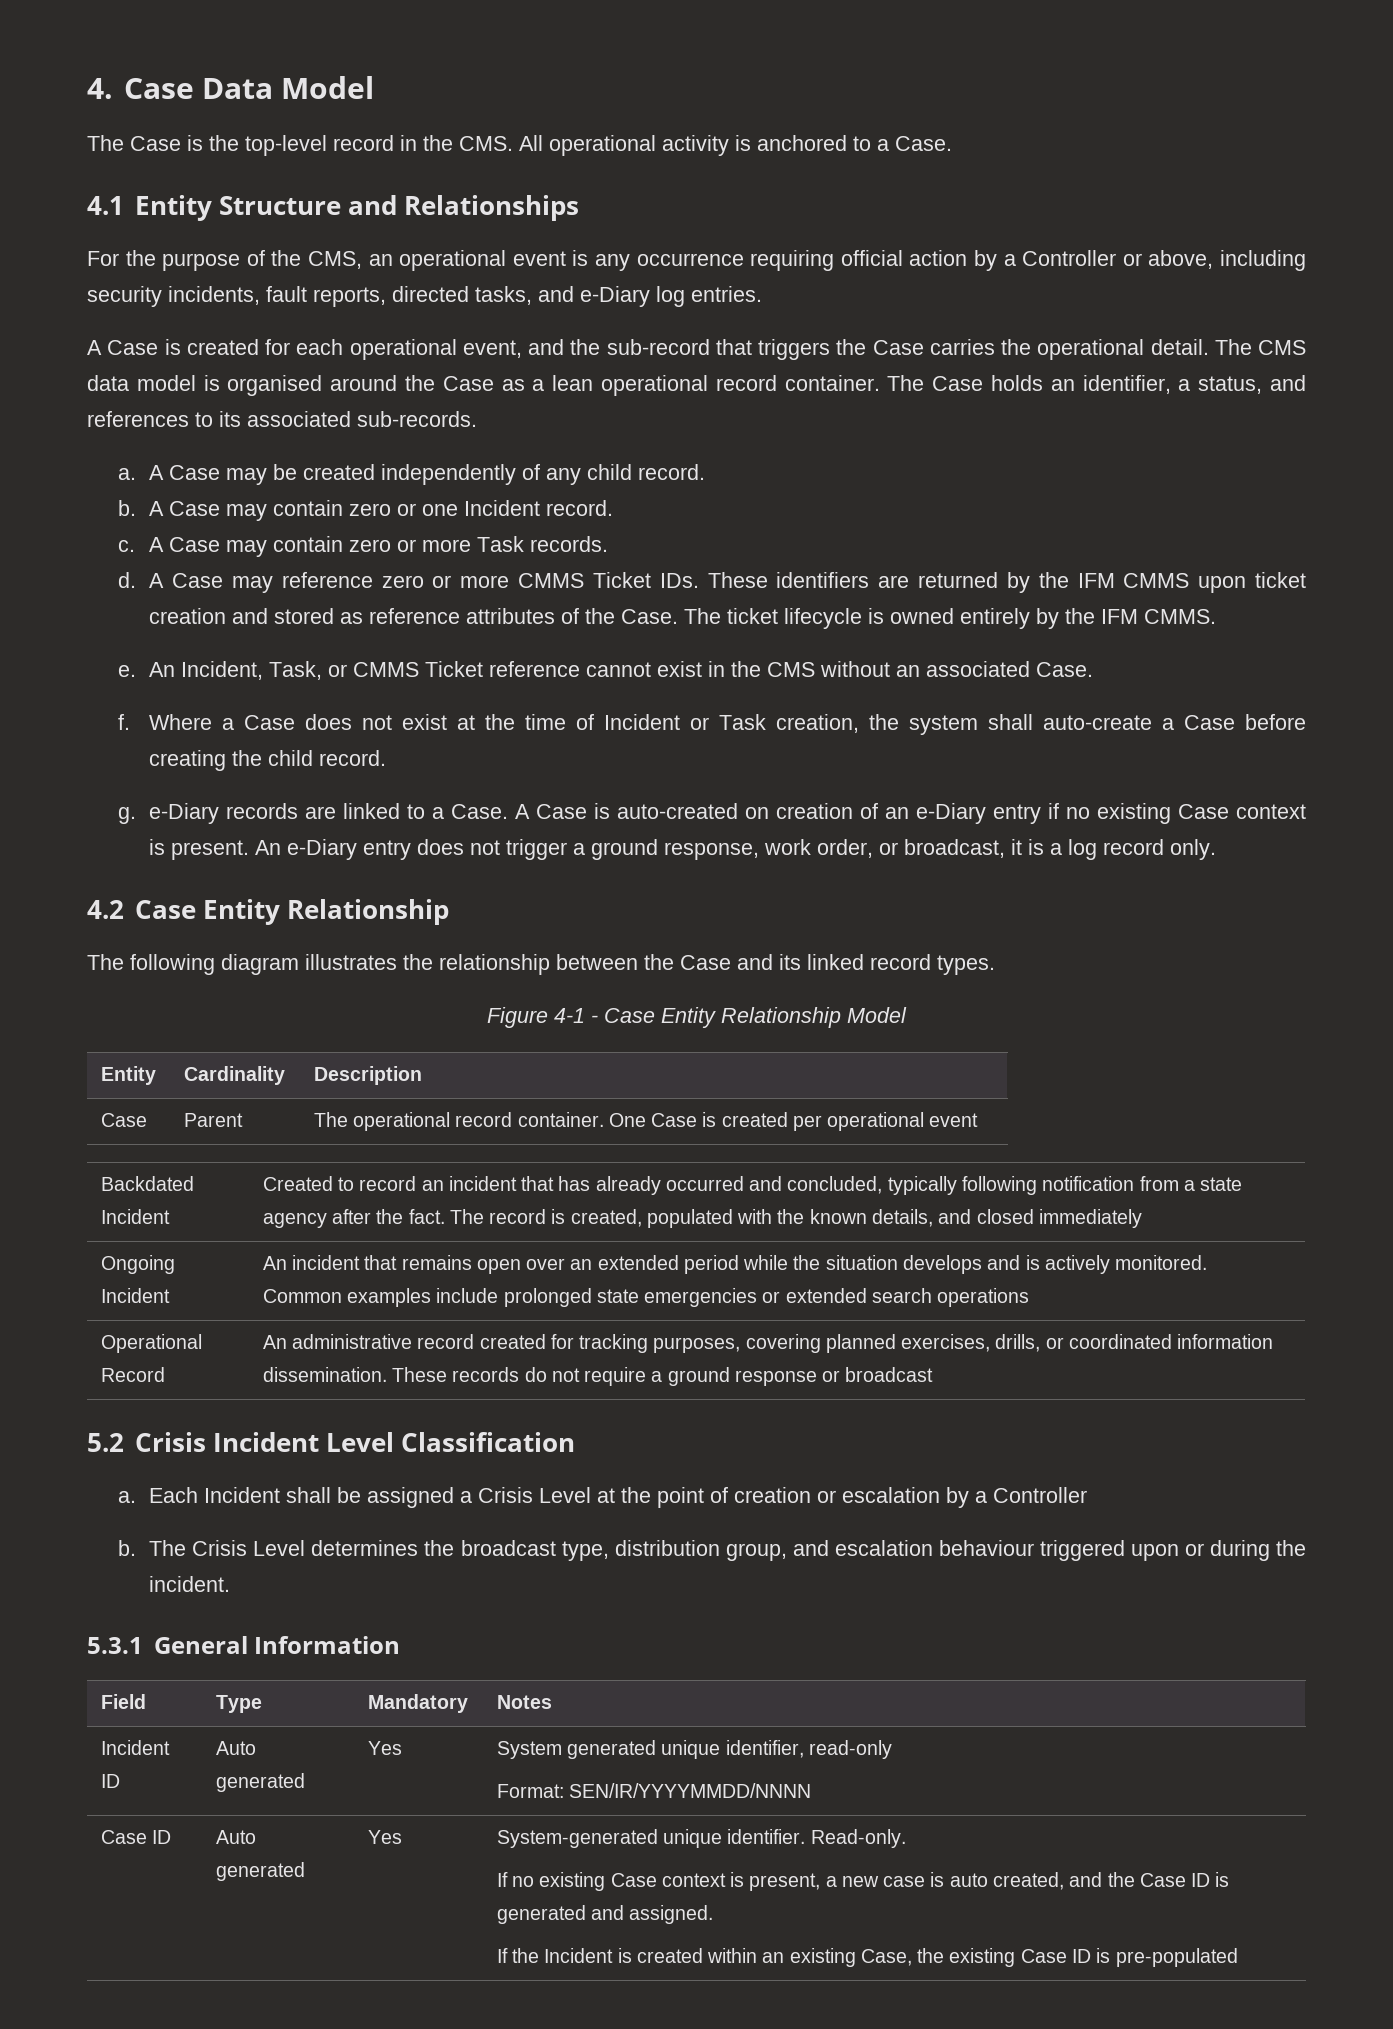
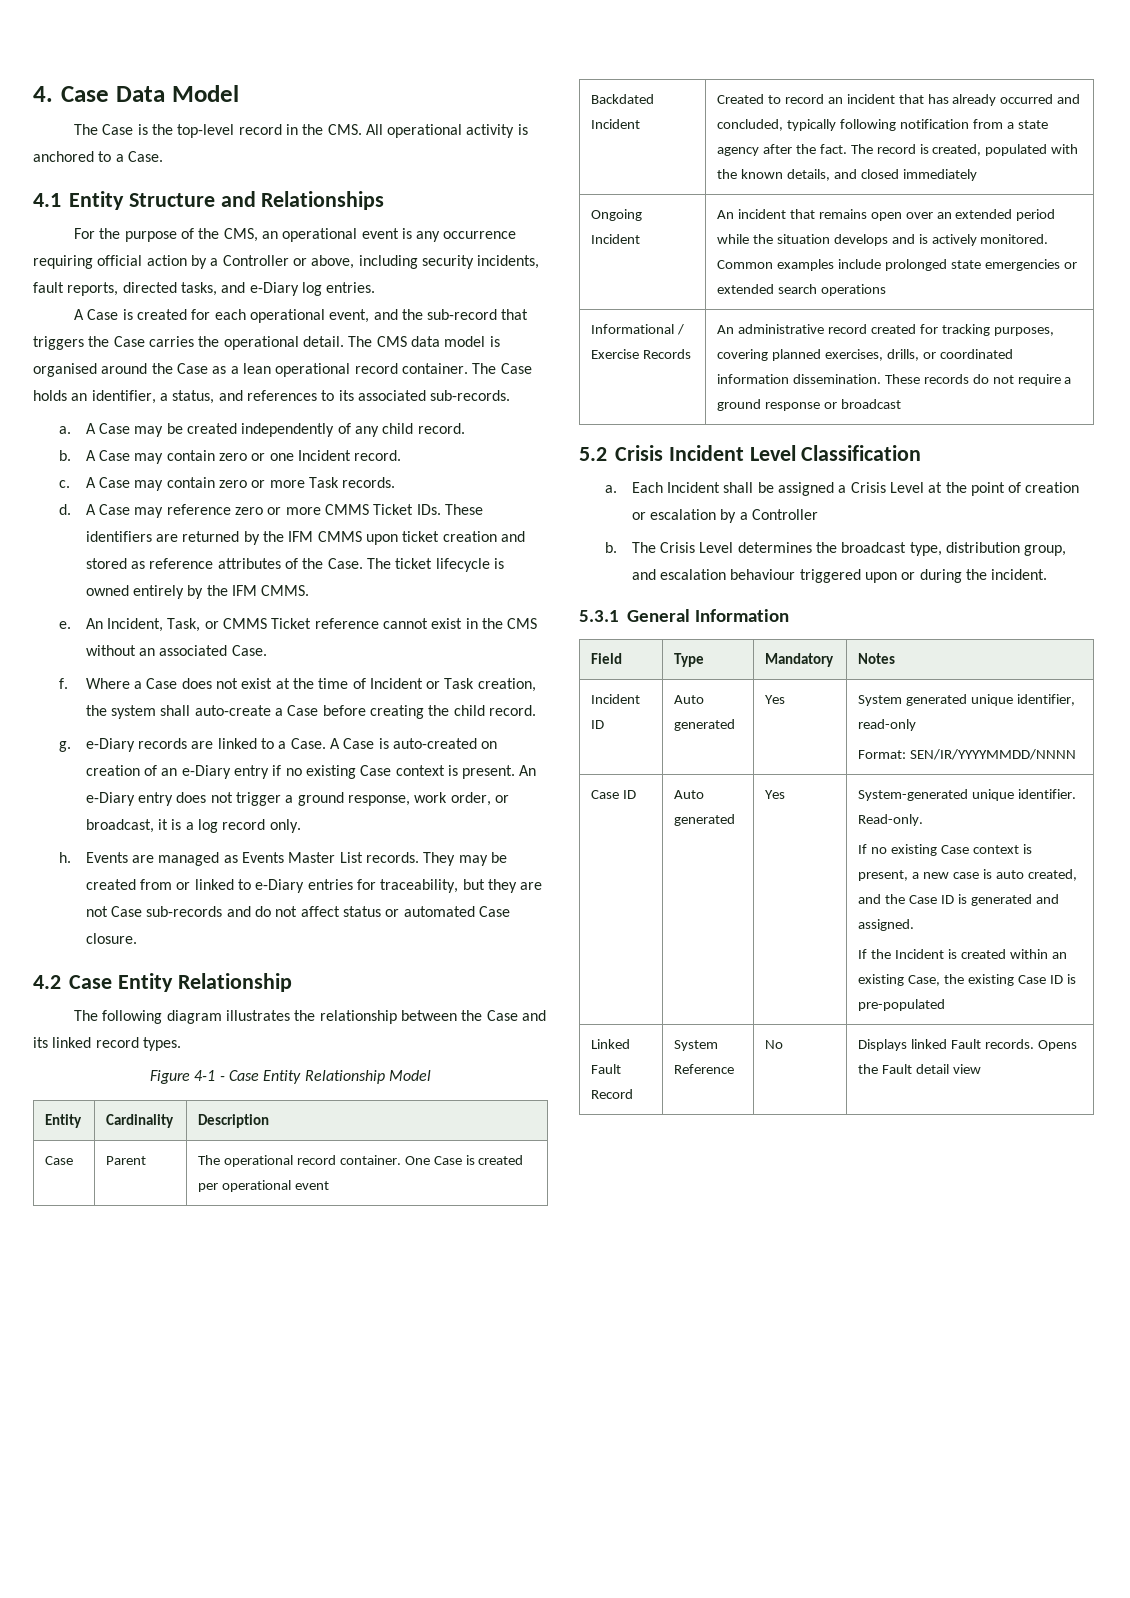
+ h. Events are managed as Events Master List records. They may be created from or linked to e-Diary entries for traceability, but they are not Case sub-records and do not affect status or automated Case closure.
- Operational Record | An administrative record created for tracking purposes, covering planned exercises, drills, or coordinated information dissemination. These records do not require a ground response or broadcast
+ Informational / Exercise Records | An administrative record created for tracking purposes, covering planned exercises, drills, or coordinated information dissemination. These records do not require a ground response or broadcast
+ Linked Fault Record | System Reference | No | Displays linked Fault records. Opens the Fault detail view

